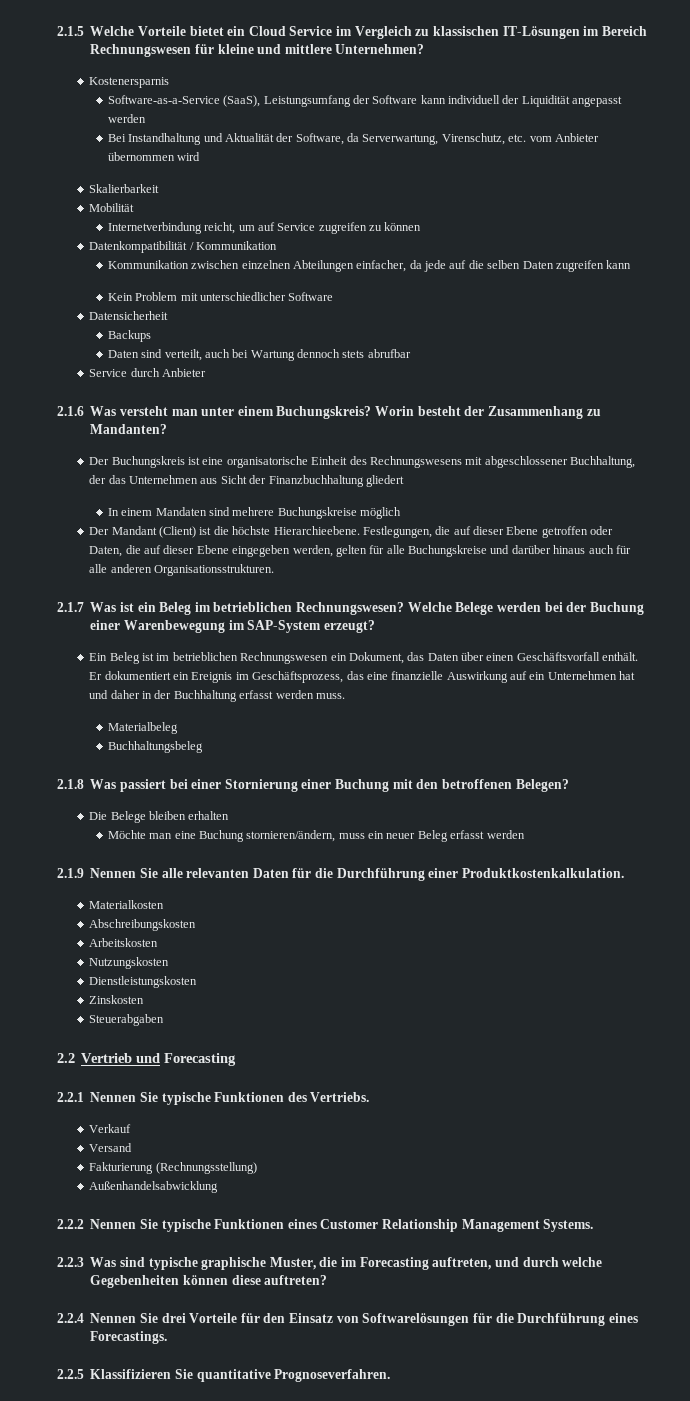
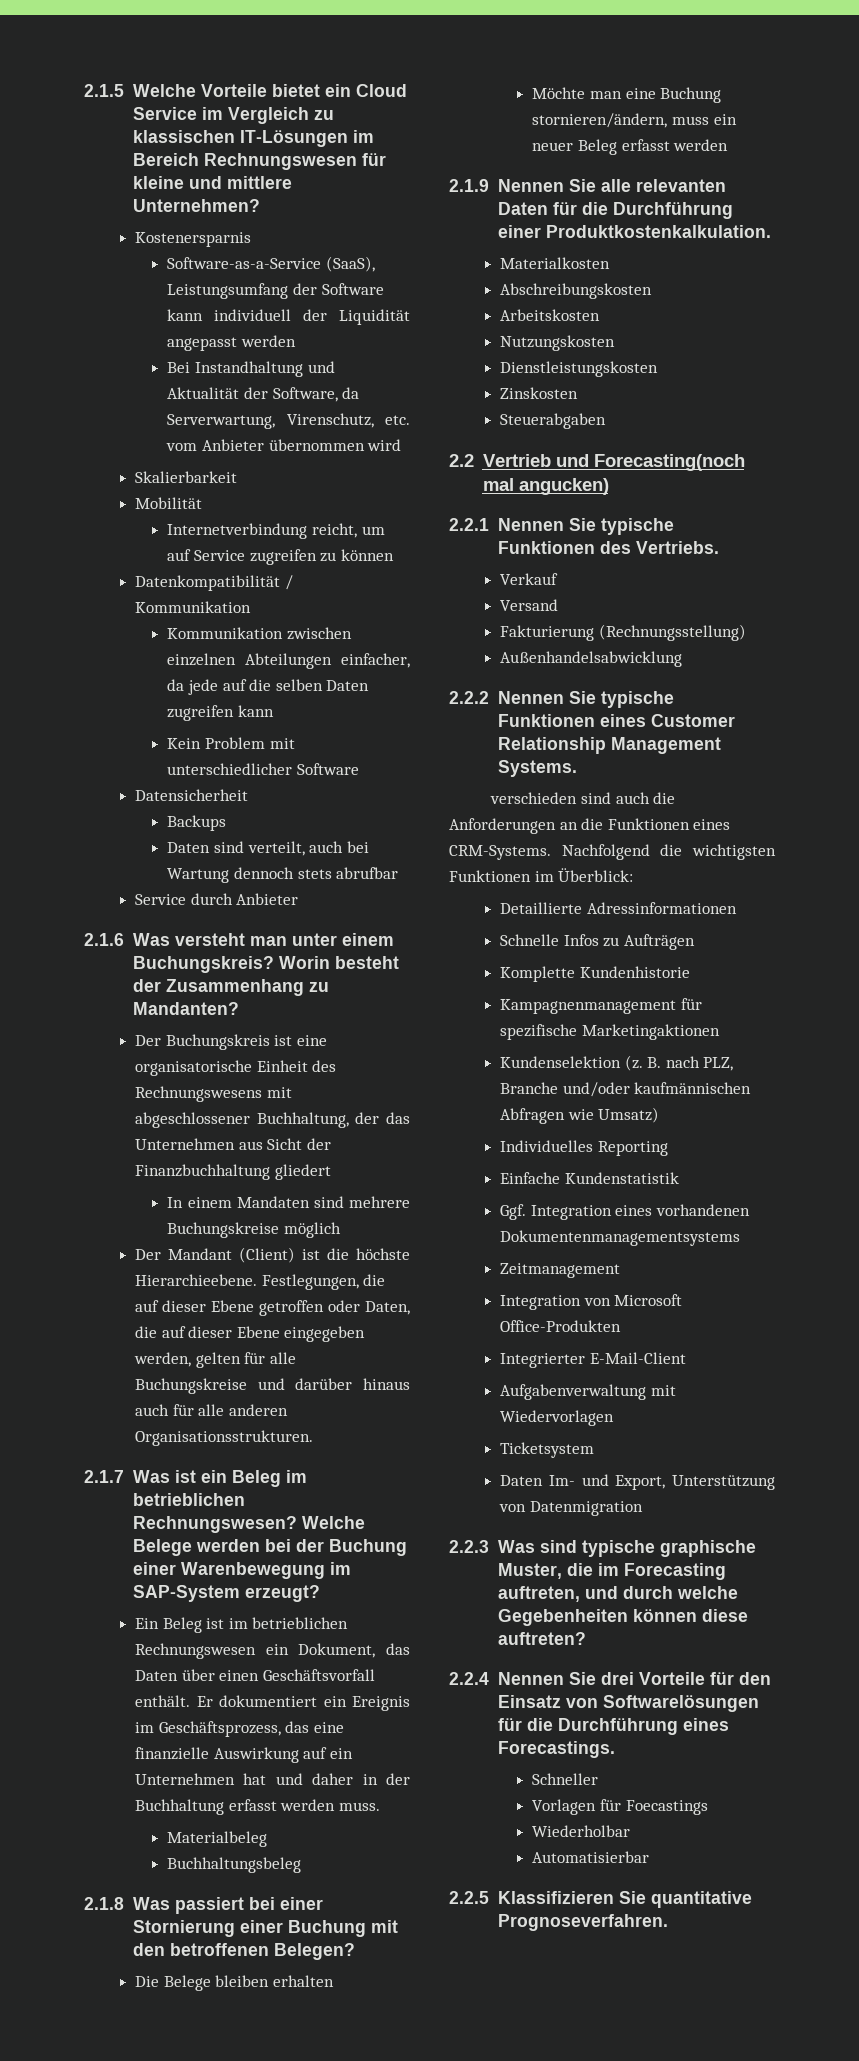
- 2.2 Vertrieb und Forecasting
+ 2.2 Vertrieb und Forecasting(noch mal angucken)
+ verschieden sind auch die Anforderungen an die Funktionen eines CRM-Systems. Nachfolgend die wichtigsten Funktionen im Überblick:
+ Detaillierte Adressinformationen
+ Schnelle Infos zu Aufträgen
+ Komplette Kundenhistorie
+ Kampagnenmanagement für spezifische Marketingaktionen
+ Kundenselektion (z. B. nach PLZ, Branche und/oder kaufmännischen Abfragen wie Umsatz)
+ Individuelles Reporting
+ Einfache Kundenstatistik
+ Ggf. Integration eines vorhandenen Dokumentenmanagementsystems
+ Zeitmanagement
+ Integration von Microsoft Office-Produkten
+ Integrierter E-Mail-Client
+ Aufgabenverwaltung mit Wiedervorlagen
+ Ticketsystem
+ Daten Im- und Export, Unterstützung von Datenmigration
+ Schneller
+ Vorlagen für Foecastings
+ Wiederholbar
+ Automatisierbar

